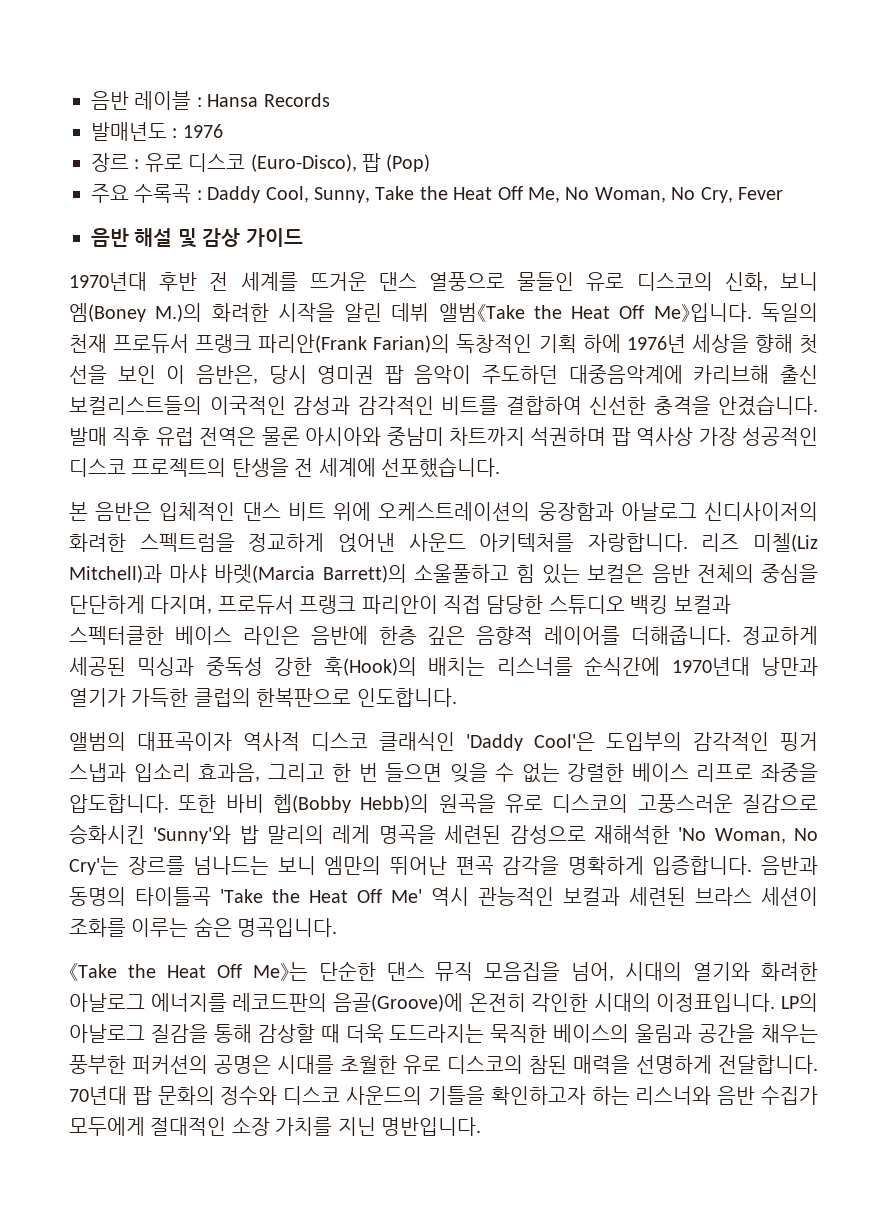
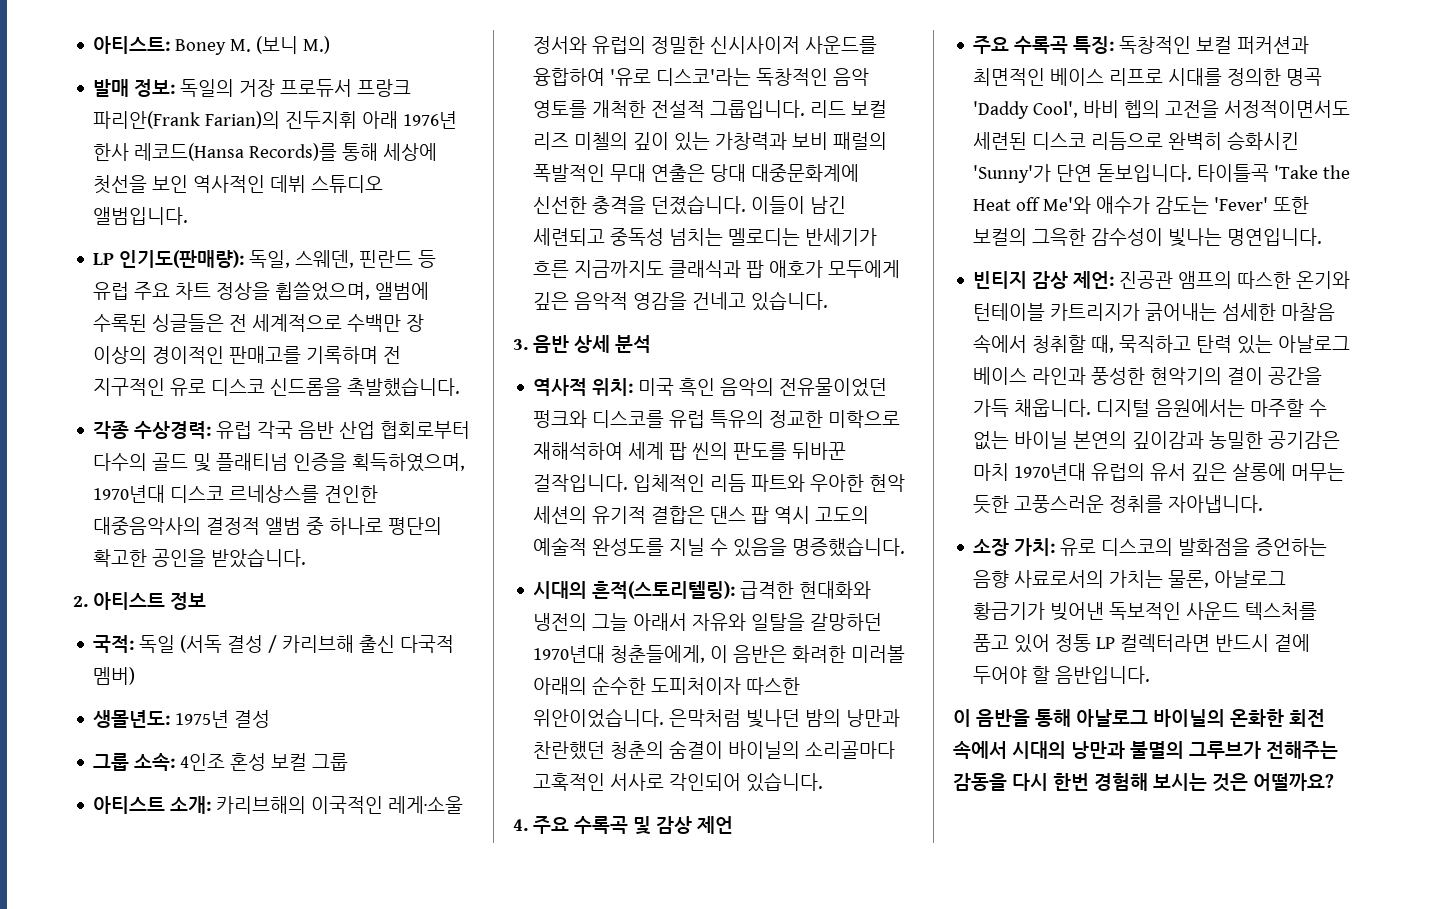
- 음반 레이블 : Hansa Records
- 발매년도 : 1976
- 장르 : 유로 디스코 (Euro-Disco), 팝 (Pop)
- 주요 수록곡 : Daddy Cool, Sunny, Take the Heat Off Me, No Woman, No Cry, Fever
- 음반 해설 및 감상 가이드
- 1970년대 후반 전 세계를 뜨거운 댄스 열풍으로 물들인 유로 디스코의 신화, 보니 엠(Boney M.)의 화려한 시작을 알린 데뷔 앨범《Take the Heat Off Me》입니다. 독일의 천재 프로듀서 프랭크 파리안(Frank Farian)의 독창적인 기획 하에 1976년 세상을 향해 첫 선을 보인 이 음반은, 당시 영미권 팝 음악이 주도하던 대중음악계에 카리브해 출신 보컬리스트들의 이국적인 감성과 감각적인 비트를 결합하여 신선한 충격을 안겼습니다. 발매 직후 유럽 전역은 물론 아시아와 중남미 차트까지 석권하며 팝 역사상 가장 성공적인 디스코 프로젝트의 탄생을 전 세계에 선포했습니다.
- 본 음반은 입체적인 댄스 비트 위에 오케스트레이션의 웅장함과 아날로그 신디사이저의 화려한 스펙트럼을 정교하게 얹어낸 사운드 아키텍처를 자랑합니다. 리즈 미첼(Liz Mitchell)과 마샤 바렛(Marcia Barrett)의 소울풀하고 힘 있는 보컬은 음반 전체의 중심을 단단하게 다지며, 프로듀서 프랭크 파리안이 직접 담당한 스튜디오 백킹 보컬과 스펙터클한 베이스 라인은 음반에 한층 깊은 음향적 레이어를 더해줍니다. 정교하게 세공된 믹싱과 중독성 강한 훅(Hook)의 배치는 리스너를 순식간에 1970년대 낭만과 열기가 가득한 클럽의 한복판으로 인도합니다.
- 앨범의 대표곡이자 역사적 디스코 클래식인 'Daddy Cool'은 도입부의 감각적인 핑거 스냅과 입소리 효과음, 그리고 한 번 들으면 잊을 수 없는 강렬한 베이스 리프로 좌중을 압도합니다. 또한 바비 헵(Bobby Hebb)의 원곡을 유로 디스코의 고풍스러운 질감으로 승화시킨 'Sunny'와 밥 말리의 레게 명곡을 세련된 감성으로 재해석한 'No Woman, No Cry'는 장르를 넘나드는 보니 엠만의 뛰어난 편곡 감각을 명확하게 입증합니다. 음반과 동명의 타이틀곡 'Take the Heat Off Me' 역시 관능적인 보컬과 세련된 브라스 세션이 조화를 이루는 숨은 명곡입니다.
- 《Take the Heat Off Me》는 단순한 댄스 뮤직 모음집을 넘어, 시대의 열기와 화려한 아날로그 에너지를 레코드판의 음골(Groove)에 온전히 각인한 시대의 이정표입니다. LP의 아날로그 질감을 통해 감상할 때 더욱 도드라지는 묵직한 베이스의 울림과 공간을 채우는 풍부한 퍼커션의 공명은 시대를 초월한 유로 디스코의 참된 매력을 선명하게 전달합니다. 70년대 팝 문화의 정수와 디스코 사운드의 기틀을 확인하고자 하는 리스너와 음반 수집가 모두에게 절대적인 소장 가치를 지닌 명반입니다.
+ 아티스트: Boney M. (보니 M.)
+ 발매 정보: 독일의 거장 프로듀서 프랑크 파리안(Frank Farian)의 진두지휘 아래 1976년 한사 레코드(Hansa Records)를 통해 세상에 첫선을 보인 역사적인 데뷔 스튜디오 앨범입니다.
+ LP 인기도(판매량): 독일, 스웨덴, 핀란드 등 유럽 주요 차트 정상을 휩쓸었으며, 앨범에 수록된 싱글들은 전 세계적으로 수백만 장 이상의 경이적인 판매고를 기록하며 전 지구적인 유로 디스코 신드롬을 촉발했습니다.
+ 각종 수상경력: 유럽 각국 음반 산업 협회로부터 다수의 골드 및 플래티넘 인증을 획득하였으며, 1970년대 디스코 르네상스를 견인한 대중음악사의 결정적 앨범 중 하나로 평단의 확고한 공인을 받았습니다.
+ 2. 아티스트 정보
+ 국적: 독일 (서독 결성 / 카리브해 출신 다국적 멤버)
+ 생몰년도: 1975년 결성
+ 그룹 소속: 4인조 혼성 보컬 그룹
+ 아티스트 소개: 카리브해의 이국적인 레게·소울 정서와 유럽의 정밀한 신시사이저 사운드를 융합하여 '유로 디스코'라는 독창적인 음악 영토를 개척한 전설적 그룹입니다. 리드 보컬 리즈 미첼의 깊이 있는 가창력과 보비 패럴의 폭발적인 무대 연출은 당대 대중문화계에 신선한 충격을 던졌습니다. 이들이 남긴 세련되고 중독성 넘치는 멜로디는 반세기가 흐른 지금까지도 클래식과 팝 애호가 모두에게 깊은 음악적 영감을 건네고 있습니다.
+ 3. 음반 상세 분석
+ 역사적 위치: 미국 흑인 음악의 전유물이었던 펑크와 디스코를 유럽 특유의 정교한 미학으로 재해석하여 세계 팝 씬의 판도를 뒤바꾼 걸작입니다. 입체적인 리듬 파트와 우아한 현악 세션의 유기적 결합은 댄스 팝 역시 고도의 예술적 완성도를 지닐 수 있음을 명증했습니다.
+ 시대의 흔적(스토리텔링): 급격한 현대화와 냉전의 그늘 아래서 자유와 일탈을 갈망하던 1970년대 청춘들에게, 이 음반은 화려한 미러볼 아래의 순수한 도피처이자 따스한 위안이었습니다. 은막처럼 빛나던 밤의 낭만과 찬란했던 청춘의 숨결이 바이닐의 소리골마다 고혹적인 서사로 각인되어 있습니다.
+ 4. 주요 수록곡 및 감상 제언
+ 주요 수록곡 특징: 독창적인 보컬 퍼커션과 최면적인 베이스 리프로 시대를 정의한 명곡 'Daddy Cool', 바비 헵의 고전을 서정적이면서도 세련된 디스코 리듬으로 완벽히 승화시킨 'Sunny'가 단연 돋보입니다. 타이틀곡 'Take the Heat off Me'와 애수가 감도는 'Fever' 또한 보컬의 그윽한 감수성이 빛나는 명연입니다.
+ 빈티지 감상 제언: 진공관 앰프의 따스한 온기와 턴테이블 카트리지가 긁어내는 섬세한 마찰음 속에서 청취할 때, 묵직하고 탄력 있는 아날로그 베이스 라인과 풍성한 현악기의 결이 공간을 가득 채웁니다. 디지털 음원에서는 마주할 수 없는 바이닐 본연의 깊이감과 농밀한 공기감은 마치 1970년대 유럽의 유서 깊은 살롱에 머무는 듯한 고풍스러운 정취를 자아냅니다.
+ 소장 가치: 유로 디스코의 발화점을 증언하는 음향 사료로서의 가치는 물론, 아날로그 황금기가 빚어낸 독보적인 사운드 텍스처를 품고 있어 정통 LP 컬렉터라면 반드시 곁에 두어야 할 음반입니다.
+ 이 음반을 통해 아날로그 바이닐의 온화한 회전 속에서 시대의 낭만과 불멸의 그루브가 전해주는 감동을 다시 한번 경험해 보시는 것은 어떨까요?

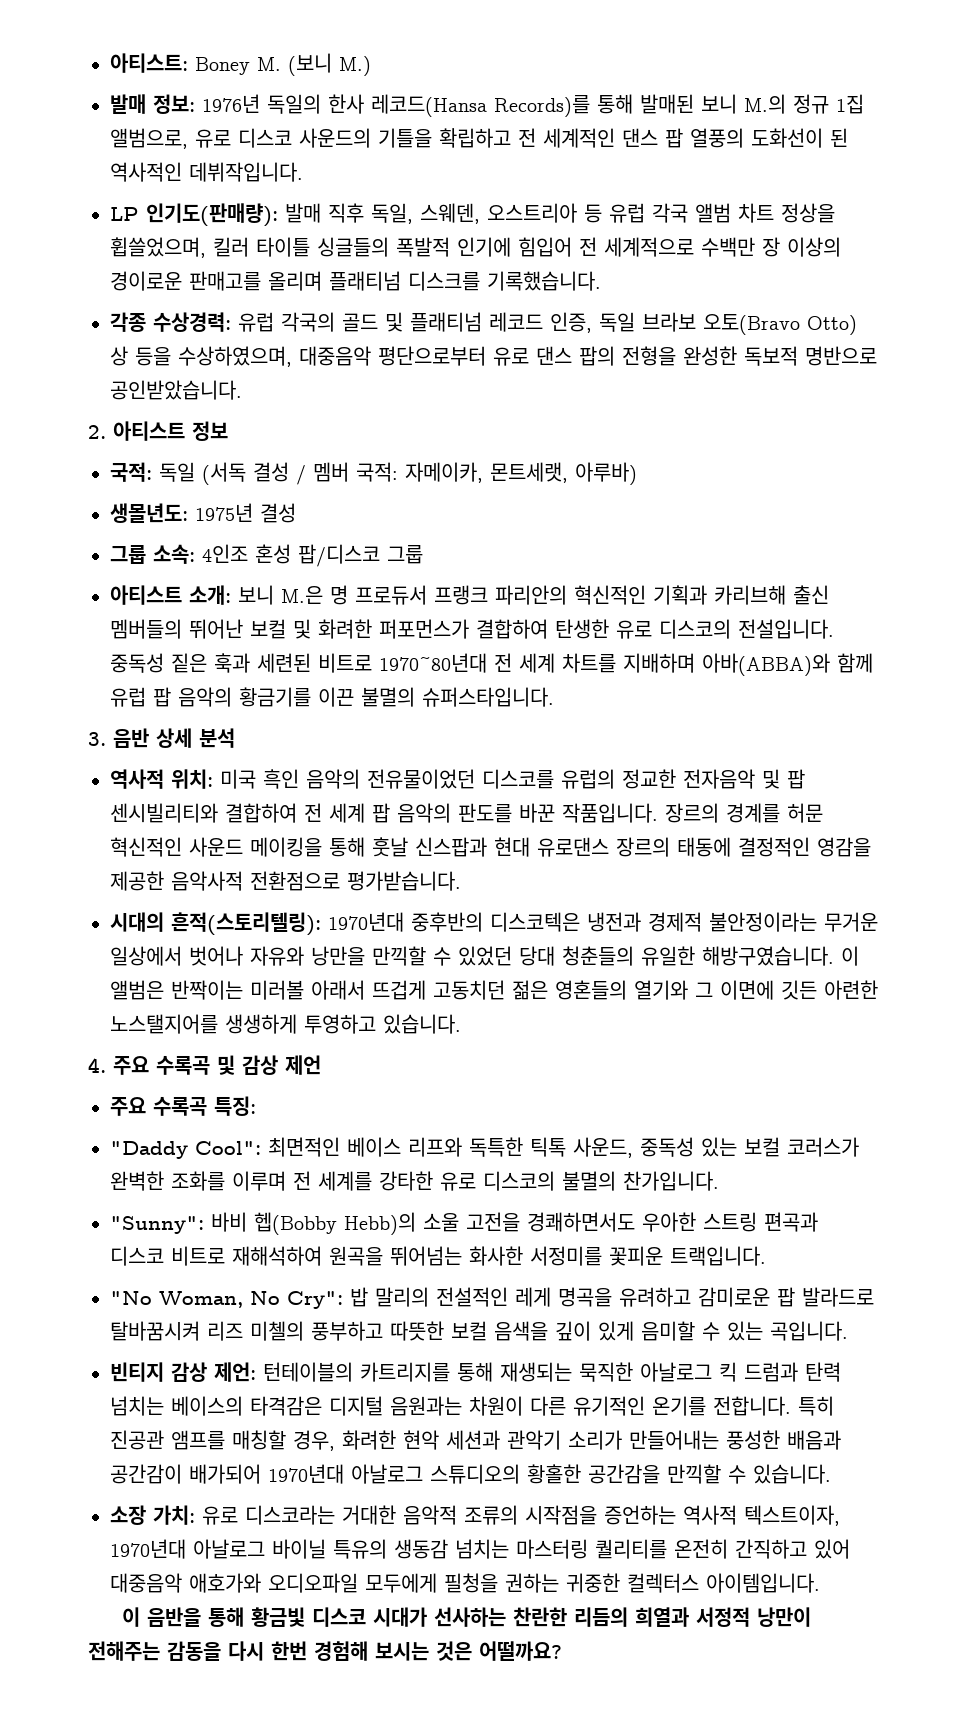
- 발매 정보: 독일의 거장 프로듀서 프랑크 파리안(Frank Farian)의 진두지휘 아래 1976년 한사 레코드(Hansa Records)를 통해 세상에 첫선을 보인 역사적인 데뷔 스튜디오 앨범입니다.
+ 발매 정보: 1976년 독일의 한사 레코드(Hansa Records)를 통해 발매된 보니 M.의 정규 1집 앨범으로, 유로 디스코 사운드의 기틀을 확립하고 전 세계적인 댄스 팝 열풍의 도화선이 된 역사적인 데뷔작입니다.
- LP 인기도(판매량): 독일, 스웨덴, 핀란드 등 유럽 주요 차트 정상을 휩쓸었으며, 앨범에 수록된 싱글들은 전 세계적으로 수백만 장 이상의 경이적인 판매고를 기록하며 전 지구적인 유로 디스코 신드롬을 촉발했습니다.
- 각종 수상경력: 유럽 각국 음반 산업 협회로부터 다수의 골드 및 플래티넘 인증을 획득하였으며, 1970년대 디스코 르네상스를 견인한 대중음악사의 결정적 앨범 중 하나로 평단의 확고한 공인을 받았습니다.
+ LP 인기도(판매량): 발매 직후 독일, 스웨덴, 오스트리아 등 유럽 각국 앨범 차트 정상을 휩쓸었으며, 킬러 타이틀 싱글들의 폭발적 인기에 힘입어 전 세계적으로 수백만 장 이상의 경이로운 판매고를 올리며 플래티넘 디스크를 기록했습니다.
+ 각종 수상경력: 유럽 각국의 골드 및 플래티넘 레코드 인증, 독일 브라보 오토(Bravo Otto) 상 등을 수상하였으며, 대중음악 평단으로부터 유로 댄스 팝의 전형을 완성한 독보적 명반으로 공인받았습니다.
- 국적: 독일 (서독 결성 / 카리브해 출신 다국적 멤버)
+ 국적: 독일 (서독 결성 / 멤버 국적: 자메이카, 몬트세랫, 아루바)
- 그룹 소속: 4인조 혼성 보컬 그룹
+ 그룹 소속: 4인조 혼성 팝/디스코 그룹
- 아티스트 소개: 카리브해의 이국적인 레게·소울 정서와 유럽의 정밀한 신시사이저 사운드를 융합하여 '유로 디스코'라는 독창적인 음악 영토를 개척한 전설적 그룹입니다. 리드 보컬 리즈 미첼의 깊이 있는 가창력과 보비 패럴의 폭발적인 무대 연출은 당대 대중문화계에 신선한 충격을 던졌습니다. 이들이 남긴 세련되고 중독성 넘치는 멜로디는 반세기가 흐른 지금까지도 클래식과 팝 애호가 모두에게 깊은 음악적 영감을 건네고 있습니다.
+ 아티스트 소개: 보니 M.은 명 프로듀서 프랭크 파리안의 혁신적인 기획과 카리브해 출신 멤버들의 뛰어난 보컬 및 화려한 퍼포먼스가 결합하여 탄생한 유로 디스코의 전설입니다. 중독성 짙은 훅과 세련된 비트로 1970~80년대 전 세계 차트를 지배하며 아바(ABBA)와 함께 유럽 팝 음악의 황금기를 이끈 불멸의 슈퍼스타입니다.
- 역사적 위치: 미국 흑인 음악의 전유물이었던 펑크와 디스코를 유럽 특유의 정교한 미학으로 재해석하여 세계 팝 씬의 판도를 뒤바꾼 걸작입니다. 입체적인 리듬 파트와 우아한 현악 세션의 유기적 결합은 댄스 팝 역시 고도의 예술적 완성도를 지닐 수 있음을 명증했습니다.
- 시대의 흔적(스토리텔링): 급격한 현대화와 냉전의 그늘 아래서 자유와 일탈을 갈망하던 1970년대 청춘들에게, 이 음반은 화려한 미러볼 아래의 순수한 도피처이자 따스한 위안이었습니다. 은막처럼 빛나던 밤의 낭만과 찬란했던 청춘의 숨결이 바이닐의 소리골마다 고혹적인 서사로 각인되어 있습니다.
+ 역사적 위치: 미국 흑인 음악의 전유물이었던 디스코를 유럽의 정교한 전자음악 및 팝 센시빌리티와 결합하여 전 세계 팝 음악의 판도를 바꾼 작품입니다. 장르의 경계를 허문 혁신적인 사운드 메이킹을 통해 훗날 신스팝과 현대 유로댄스 장르의 태동에 결정적인 영감을 제공한 음악사적 전환점으로 평가받습니다.
+ 시대의 흔적(스토리텔링): 1970년대 중후반의 디스코텍은 냉전과 경제적 불안정이라는 무거운 일상에서 벗어나 자유와 낭만을 만끽할 수 있었던 당대 청춘들의 유일한 해방구였습니다. 이 앨범은 반짝이는 미러볼 아래서 뜨겁게 고동치던 젊은 영혼들의 열기와 그 이면에 깃든 아련한 노스탤지어를 생생하게 투영하고 있습니다.
- 주요 수록곡 특징: 독창적인 보컬 퍼커션과 최면적인 베이스 리프로 시대를 정의한 명곡 'Daddy Cool', 바비 헵의 고전을 서정적이면서도 세련된 디스코 리듬으로 완벽히 승화시킨 'Sunny'가 단연 돋보입니다. 타이틀곡 'Take the Heat off Me'와 애수가 감도는 'Fever' 또한 보컬의 그윽한 감수성이 빛나는 명연입니다.
- 빈티지 감상 제언: 진공관 앰프의 따스한 온기와 턴테이블 카트리지가 긁어내는 섬세한 마찰음 속에서 청취할 때, 묵직하고 탄력 있는 아날로그 베이스 라인과 풍성한 현악기의 결이 공간을 가득 채웁니다. 디지털 음원에서는 마주할 수 없는 바이닐 본연의 깊이감과 농밀한 공기감은 마치 1970년대 유럽의 유서 깊은 살롱에 머무는 듯한 고풍스러운 정취를 자아냅니다.
- 소장 가치: 유로 디스코의 발화점을 증언하는 음향 사료로서의 가치는 물론, 아날로그 황금기가 빚어낸 독보적인 사운드 텍스처를 품고 있어 정통 LP 컬렉터라면 반드시 곁에 두어야 할 음반입니다.
- 이 음반을 통해 아날로그 바이닐의 온화한 회전 속에서 시대의 낭만과 불멸의 그루브가 전해주는 감동을 다시 한번 경험해 보시는 것은 어떨까요?
+ 주요 수록곡 특징:
+ "Daddy Cool": 최면적인 베이스 리프와 독특한 틱톡 사운드, 중독성 있는 보컬 코러스가 완벽한 조화를 이루며 전 세계를 강타한 유로 디스코의 불멸의 찬가입니다.
+ "Sunny": 바비 헵(Bobby Hebb)의 소울 고전을 경쾌하면서도 우아한 스트링 편곡과 디스코 비트로 재해석하여 원곡을 뛰어넘는 화사한 서정미를 꽃피운 트랙입니다.
+ "No Woman, No Cry": 밥 말리의 전설적인 레게 명곡을 유려하고 감미로운 팝 발라드로 탈바꿈시켜 리즈 미첼의 풍부하고 따뜻한 보컬 음색을 깊이 있게 음미할 수 있는 곡입니다.
+ 빈티지 감상 제언: 턴테이블의 카트리지를 통해 재생되는 묵직한 아날로그 킥 드럼과 탄력 넘치는 베이스의 타격감은 디지털 음원과는 차원이 다른 유기적인 온기를 전합니다. 특히 진공관 앰프를 매칭할 경우, 화려한 현악 세션과 관악기 소리가 만들어내는 풍성한 배음과 공간감이 배가되어 1970년대 아날로그 스튜디오의 황홀한 공간감을 만끽할 수 있습니다.
+ 소장 가치: 유로 디스코라는 거대한 음악적 조류의 시작점을 증언하는 역사적 텍스트이자, 1970년대 아날로그 바이닐 특유의 생동감 넘치는 마스터링 퀄리티를 온전히 간직하고 있어 대중음악 애호가와 오디오파일 모두에게 필청을 권하는 귀중한 컬렉터스 아이템입니다.
+ 이 음반을 통해 황금빛 디스코 시대가 선사하는 찬란한 리듬의 희열과 서정적 낭만이 전해주는 감동을 다시 한번 경험해 보시는 것은 어떨까요?

